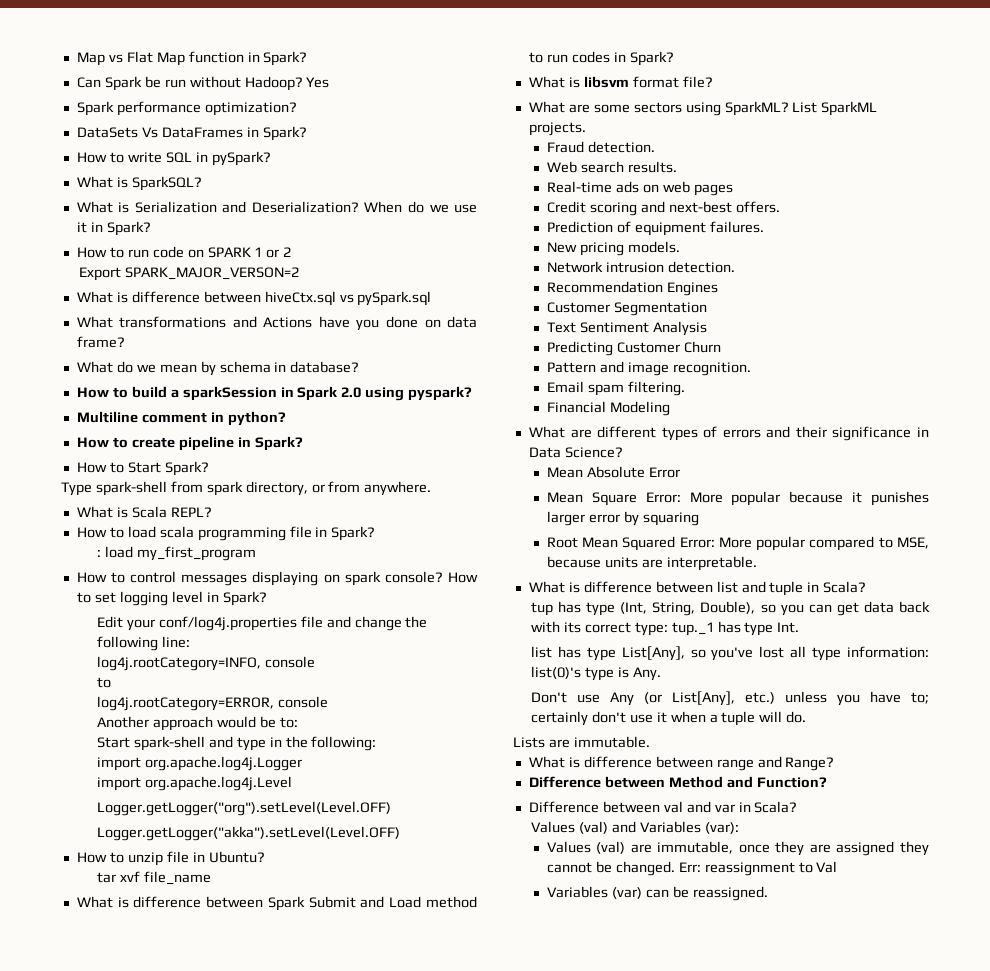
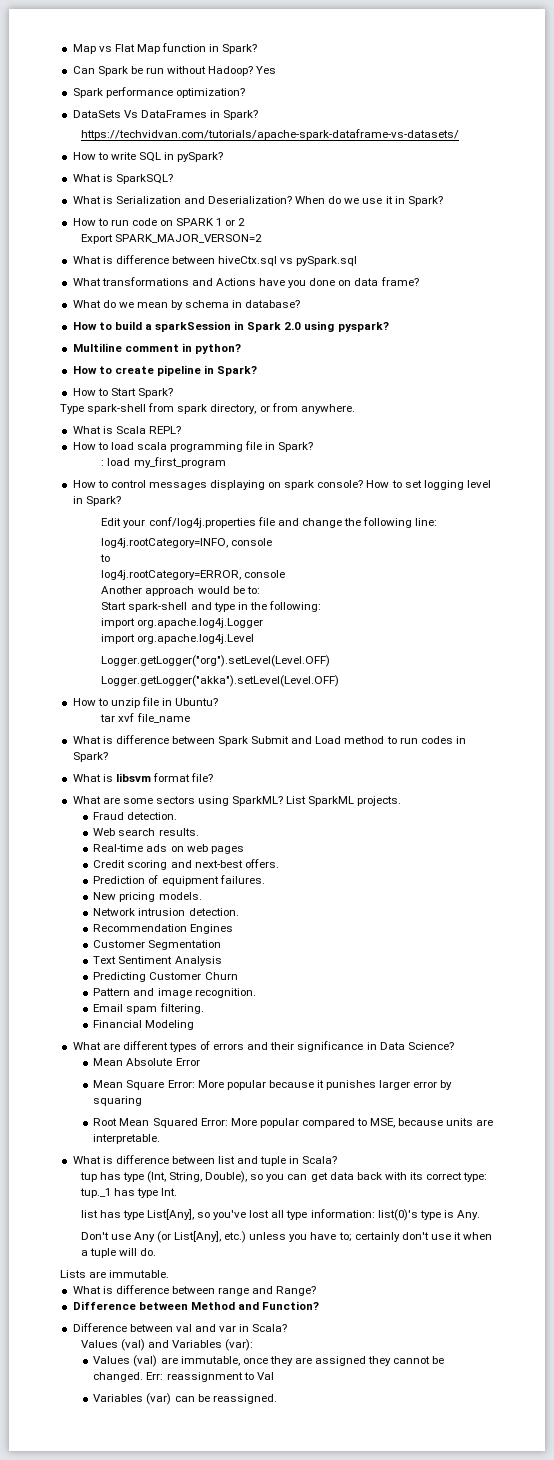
+ https://techvidvan.com/tutorials/apache-spark-dataframe-vs-datasets/

